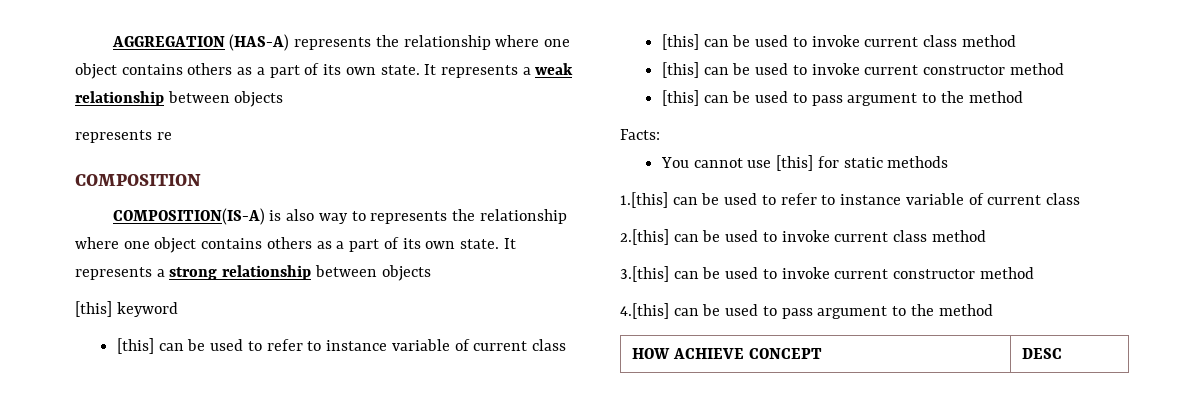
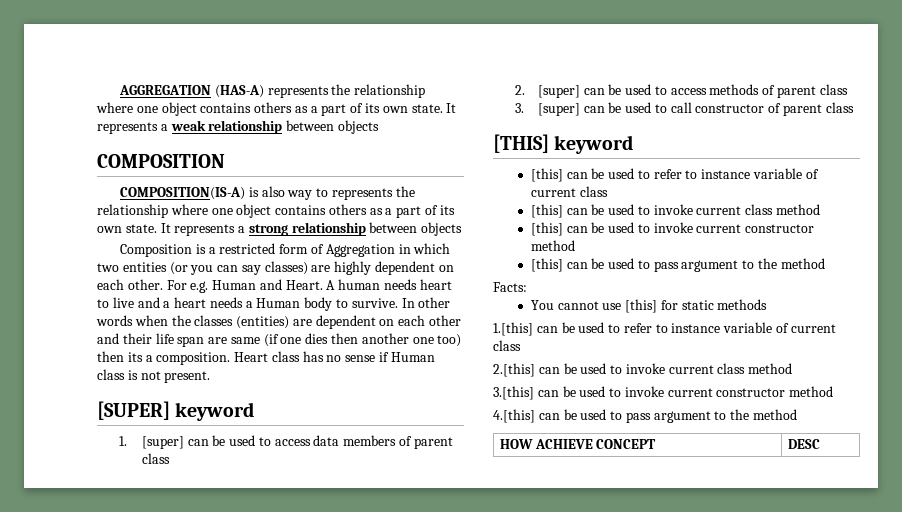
- represents re
- [this] keyword
+ Composition is a restricted form of Aggregation in which two entities (or you can say classes) are highly dependent on each other. For e.g. Human and Heart. A human needs heart to live and a heart needs a Human body to survive. In other words when the classes (entities) are dependent on each other and their life span are same (if one dies then another one too) then its a composition. Heart class has no sense if Human class is not present.
+ [SUPER] keyword
+ 1. [super] can be used to access data members of parent class
+ 2. [super] can be used to access methods of parent class
+ 3. [super] can be used to call constructor of parent class
+ [THIS] keyword

